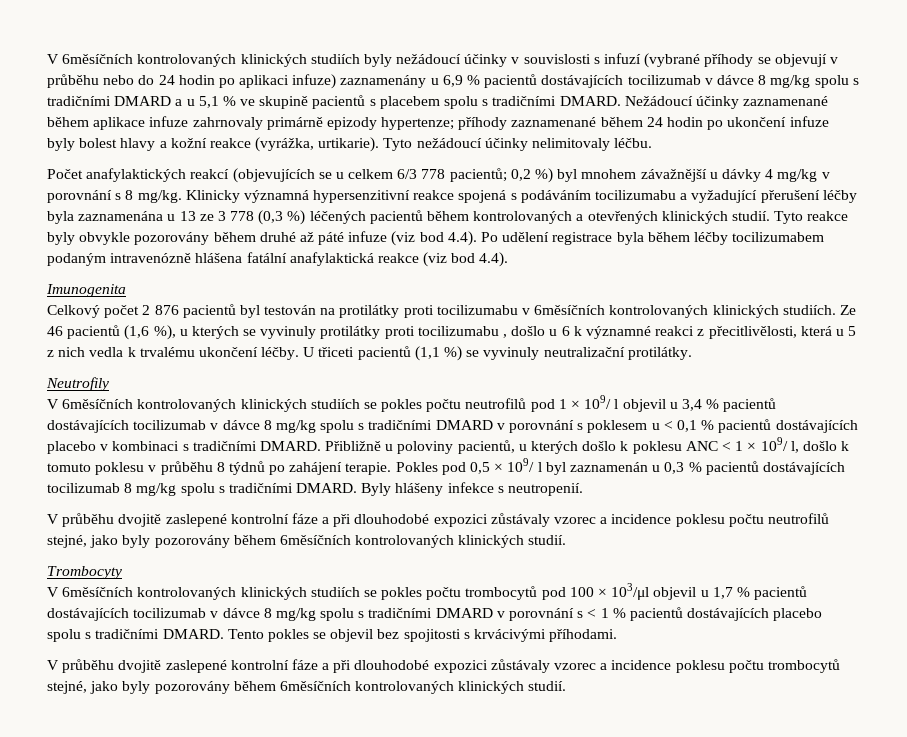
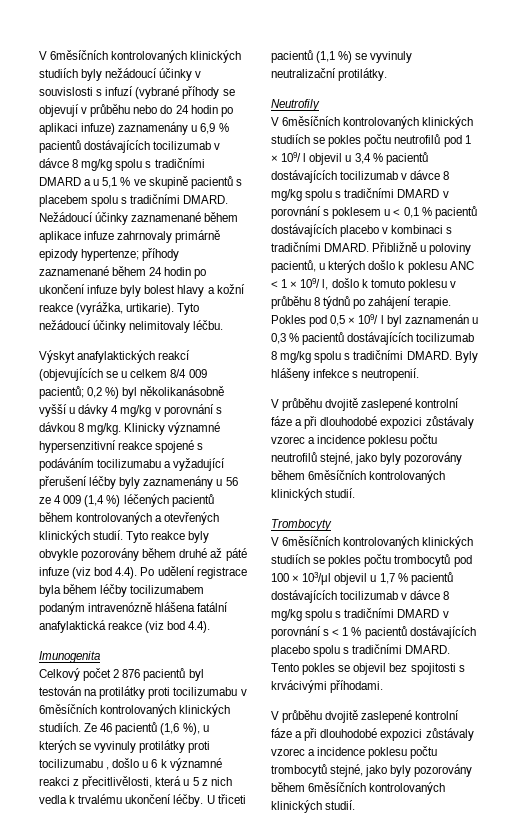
- Počet anafylaktických reakcí (objevujících se u celkem 6/3 778 pacientů; 0,2 %) byl mnohem závažnější u dávky 4 mg/kg v porovnání s 8 mg/kg.
+ Výskyt anafylaktických reakcí (objevujících se u celkem 8/4 009 pacientů; 0,2 %) byl několikanásobně vyšší u dávky 4 mg/kg v porovnání s dávkou 8 mg/kg.
- Klinicky významná hypersenzitivní reakce spojená s podáváním tocilizumabu a vyžadující přerušení léčby byla zaznamenána u 13 ze 3 778 (0,3 %) léčených pacientů během kontrolovaných a otevřených klinických studií.
+ Klinicky významné hypersenzitivní reakce spojené s podáváním tocilizumabu a vyžadující přerušení léčby byly zaznamenány u 56 ze 4 009 (1,4 %) léčených pacientů během kontrolovaných a otevřených klinických studií.

